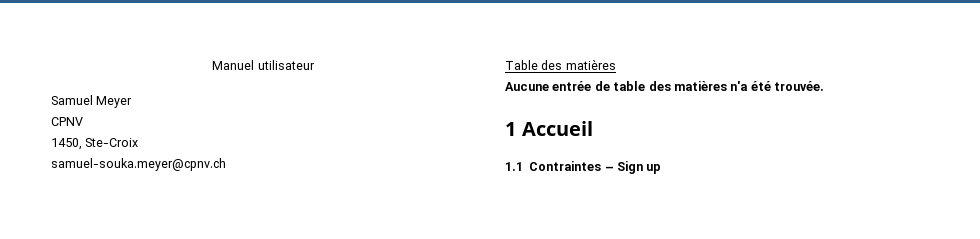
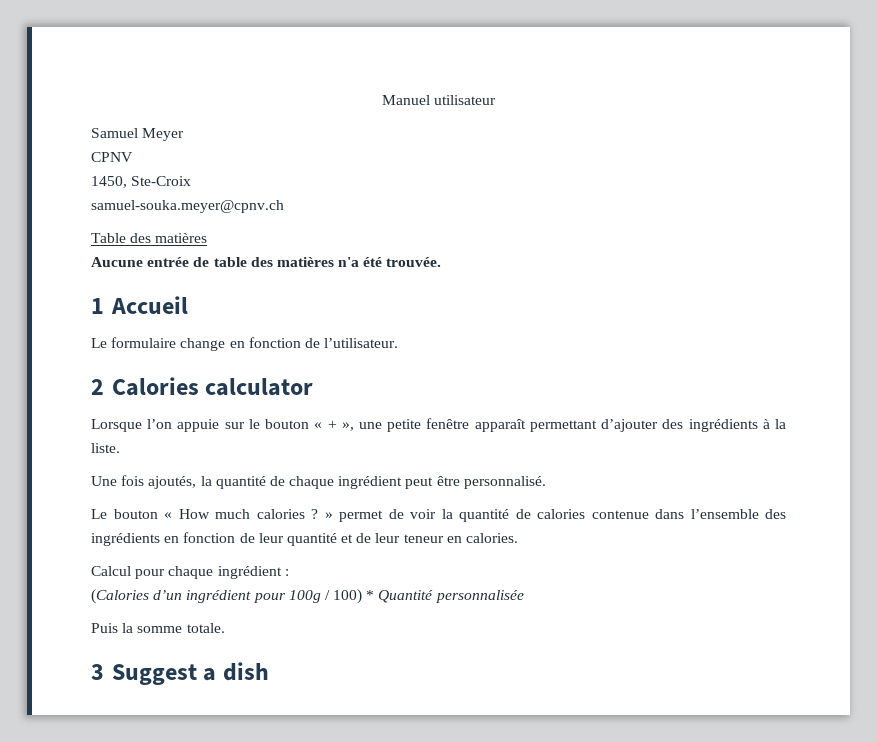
- 1.1 Contraintes – Sign up
+ Le formulaire change en fonction de l’utilisateur.
+ 2 Calories calculator
+ Lorsque l’on appuie sur le bouton « + », une petite fenêtre apparaît permettant d’ajouter des ingrédients à la liste.
+ Une fois ajoutés, la quantité de chaque ingrédient peut être personnalisé.
+ Le bouton « How much calories ? » permet de voir la quantité de calories contenue dans l’ensemble des ingrédients en fonction de leur quantité et de leur teneur en calories.
+ Calcul pour chaque ingrédient :
+ (Calories d’un ingrédient pour 100g / 100) * Quantité personnalisée
+ Puis la somme totale.
+ 3 Suggest a dish

